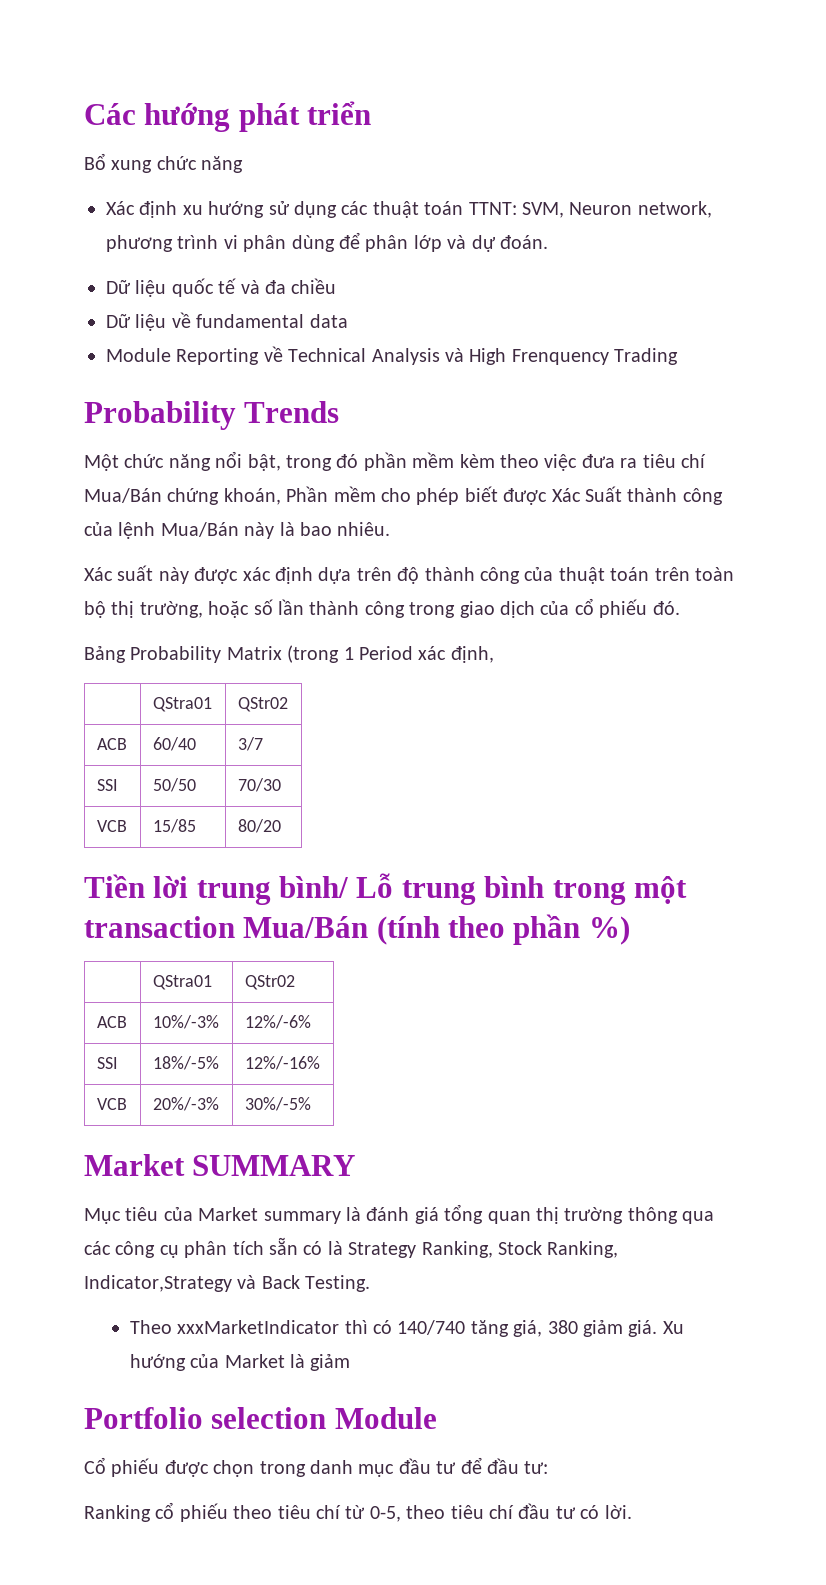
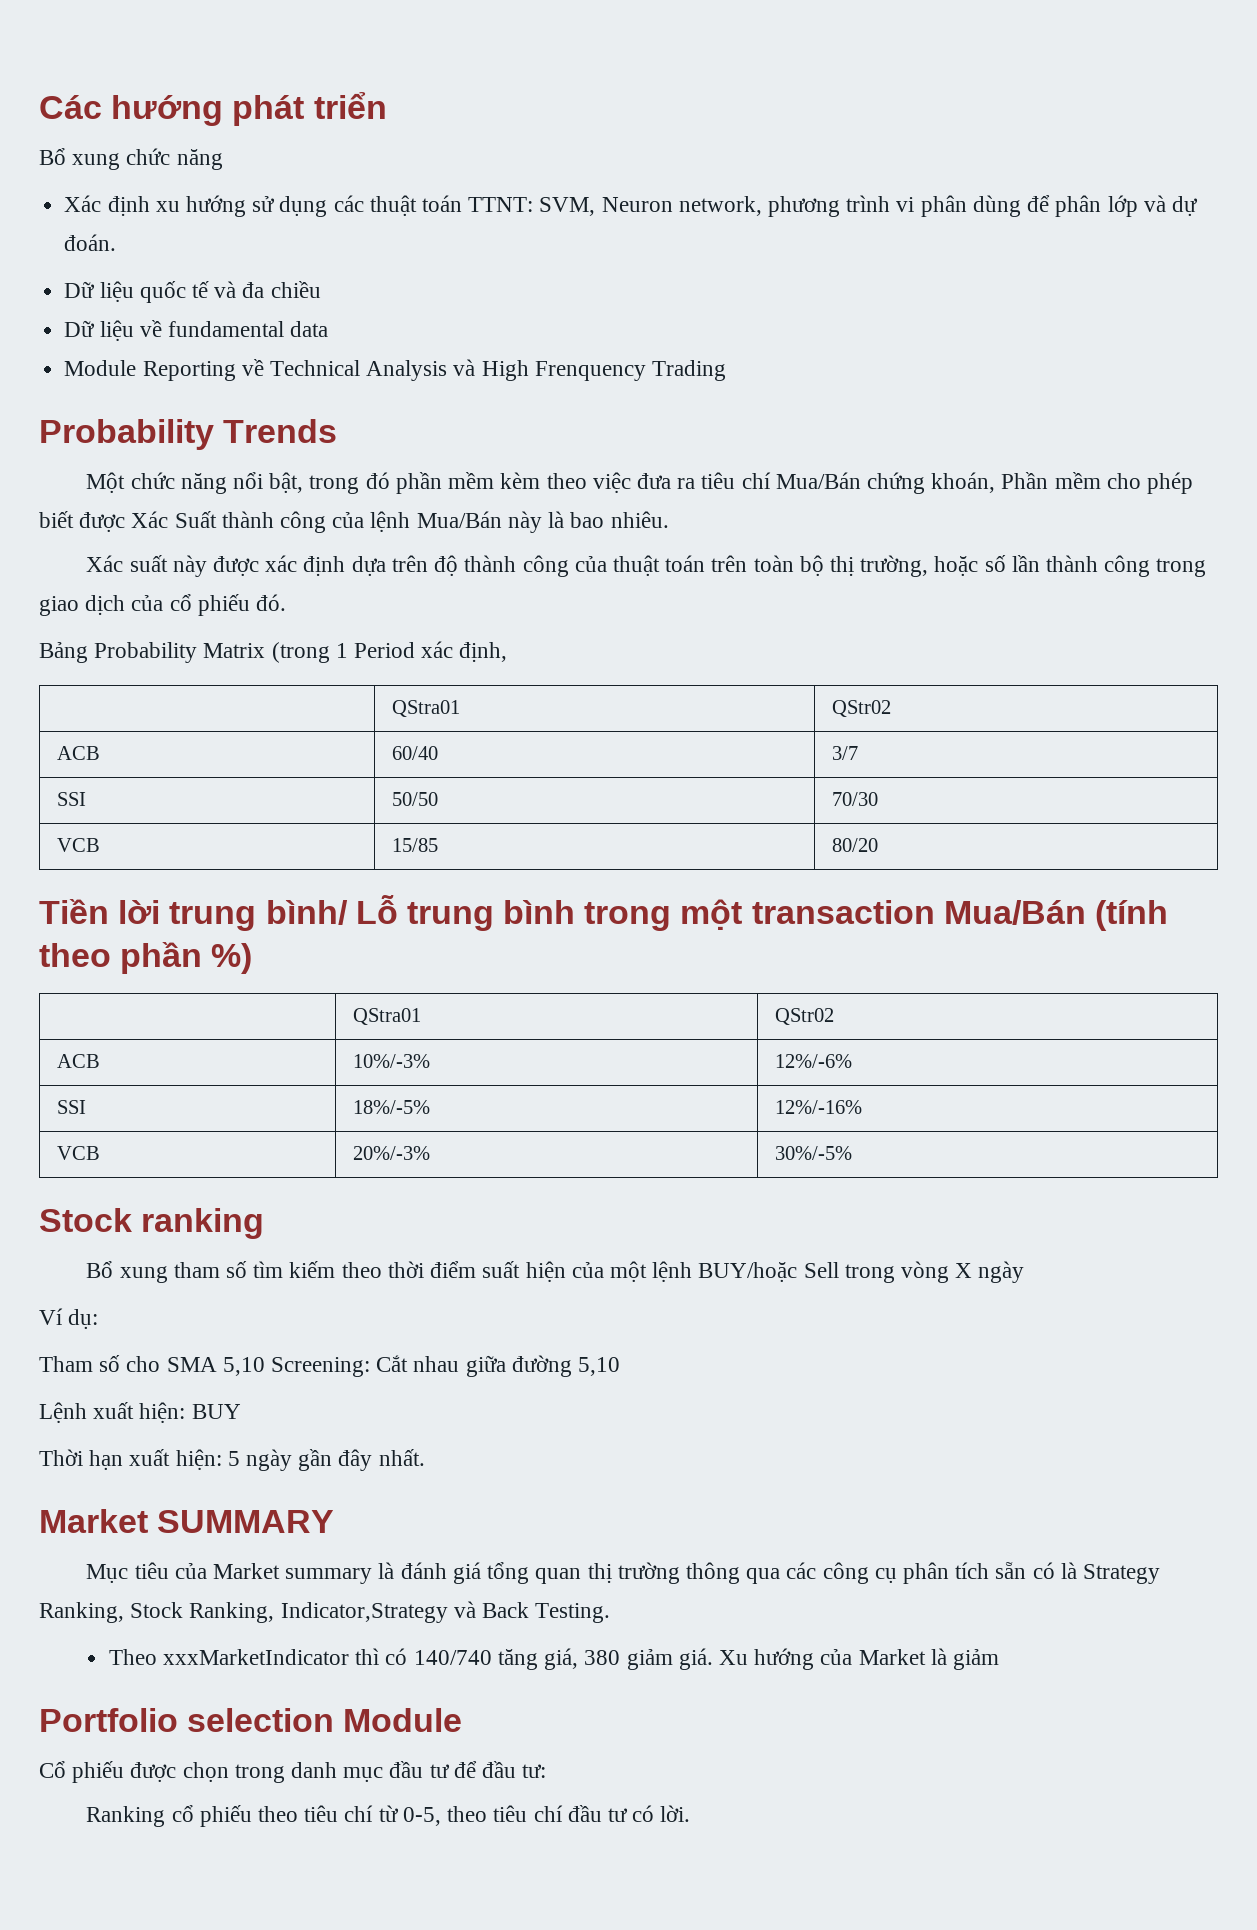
+ Stock ranking
+ Bổ xung tham số tìm kiếm theo thời điểm suất hiện của một lệnh BUY/hoặc Sell trong vòng X ngày
+ Ví dụ:
+ Tham số cho SMA 5,10 Screening: Cắt nhau giữa đường 5,10
+ Lệnh xuất hiện: BUY
+ Thời hạn xuất hiện: 5 ngày gần đây nhất.

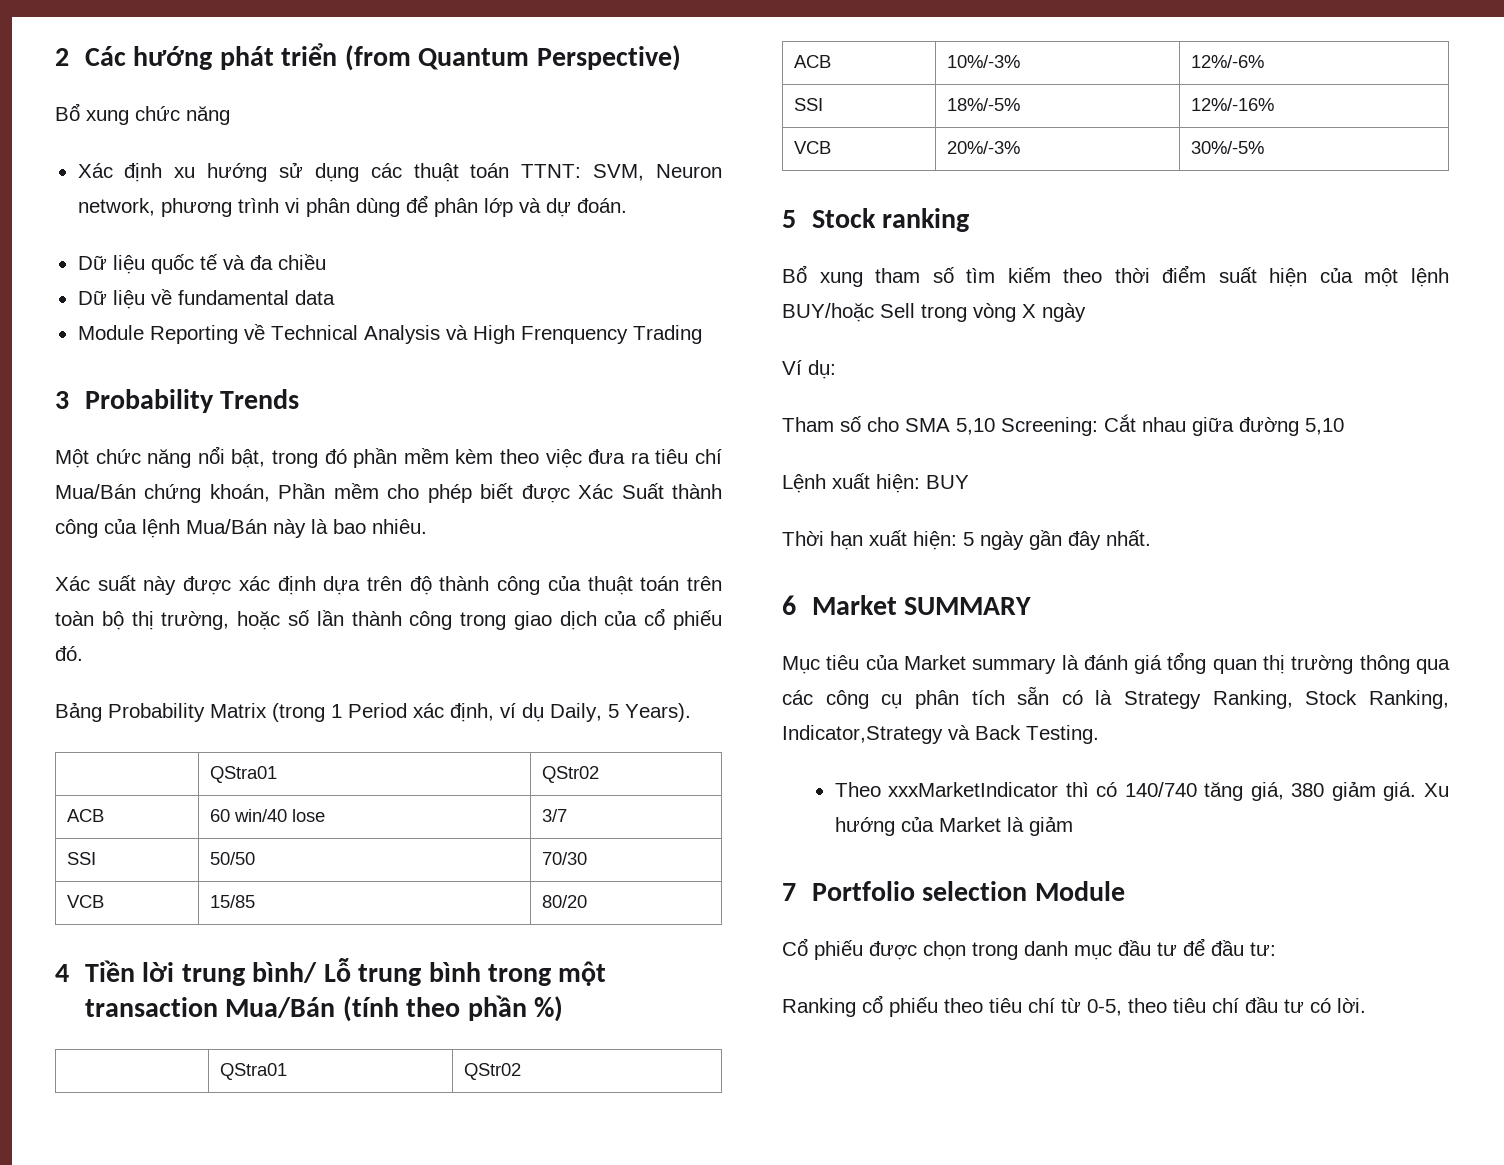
- Các hướng phát triển
+ 2 Các hướng phát triển (from Quantum Perspective)
- Probability Trends
+ 3 Probability Trends
- Bảng Probability Matrix (trong 1 Period xác định,
+ Bảng Probability Matrix (trong 1 Period xác định, ví dụ Daily, 5 Years).
  | QStra01 | QStr02
- ACB | 60/40 | 3/7
+ ACB | 60 win/40 lose | 3/7
- Tiền lời trung bình/ Lỗ trung bình trong một transaction Mua/Bán (tính theo phần %)
+ 4 Tiền lời trung bình/ Lỗ trung bình trong một transaction Mua/Bán (tính theo phần %)
- Stock ranking
+ 5 Stock ranking
- Market SUMMARY
+ 6 Market SUMMARY
- Portfolio selection Module
+ 7 Portfolio selection Module

